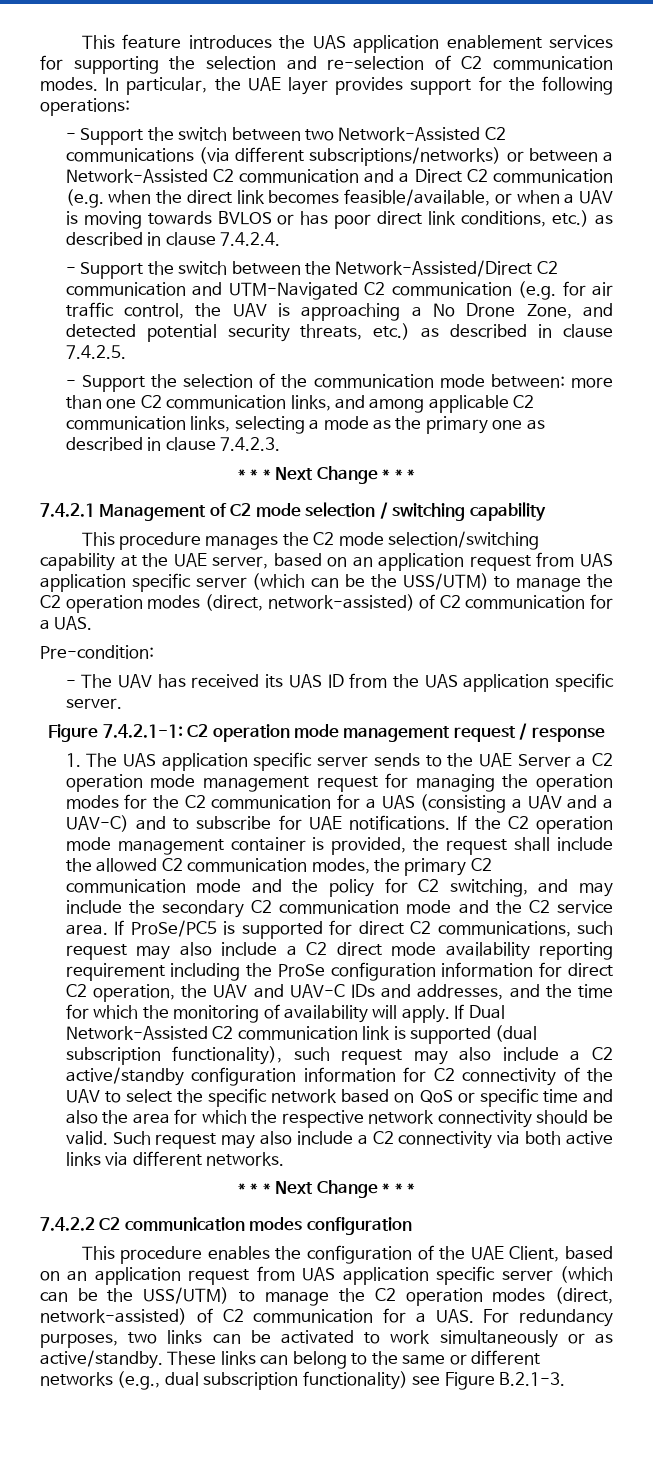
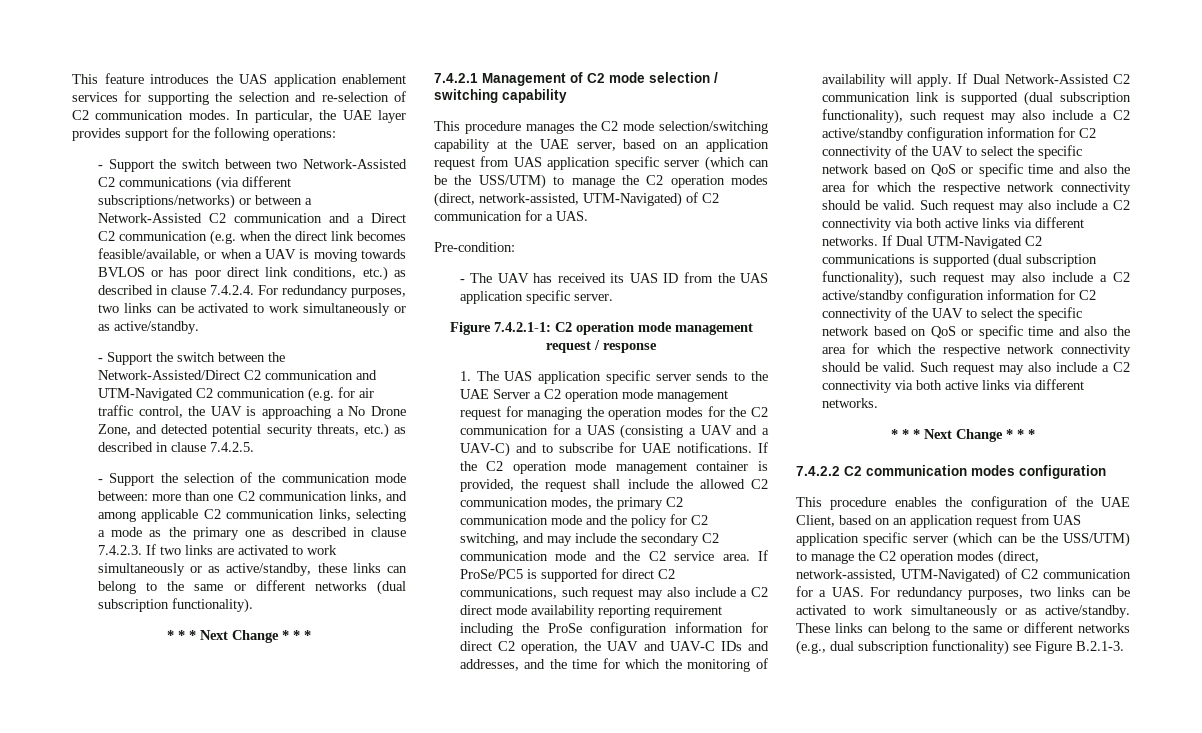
- - Support the switch between two Network-Assisted C2 communications (via different subscriptions/networks) or between a Network-Assisted C2 communication and a Direct C2 communication (e.g. when the direct link becomes feasible/available, or when a UAV is moving towards BVLOS or has poor direct link conditions, etc.) as described in clause 7.4.2.4.
+ - Support the switch between two Network-Assisted C2 communications (via different subscriptions/networks) or between a Network-Assisted C2 communication and a Direct C2 communication (e.g. when the direct link becomes feasible/available, or when a UAV is moving towards BVLOS or has poor direct link conditions, etc.) as described in clause 7.4.2.4. For redundancy purposes, two links can be activated to work simultaneously or as active/standby.
- - Support the selection of the communication mode between: more than one C2 communication links, and among applicable C2 communication links, selecting a mode as the primary one as described in clause 7.4.2.3.
+ - Support the selection of the communication mode between: more than one C2 communication links, and among applicable C2 communication links, selecting a mode as the primary one as described in clause 7.4.2.3. If two links are activated to work simultaneously or as active/standby, these links can belong to the same or different networks (dual subscription functionality).
- This procedure manages the C2 mode selection/switching capability at the UAE server, based on an application request from UAS application specific server (which can be the USS/UTM) to manage the C2 operation modes (direct, network-assisted) of C2 communication for a UAS.
+ This procedure manages the C2 mode selection/switching capability at the UAE server, based on an application request from UAS application specific server (which can be the USS/UTM) to manage the C2 operation modes (direct, network-assisted, UTM-Navigated) of C2 communication for a UAS.
+ If Dual UTM-Navigated C2 communications is supported (dual subscription functionality), such request may also include a C2 active/standby configuration information for C2 connectivity of the UAV to select the specific network based on QoS or specific time and also the area for which the respective network connectivity should be valid. Such request may also include a C2 connectivity via both active links via different networks.
- This procedure enables the configuration of the UAE Client, based on an application request from UAS application specific server (which can be the USS/UTM) to manage the C2 operation modes (direct, network-assisted) of C2 communication for a UAS. For redundancy purposes, two links can be activated to work simultaneously or as active/standby.
+ This procedure enables the configuration of the UAE Client, based on an application request from UAS application specific server (which can be the USS/UTM) to manage the C2 operation modes (direct, network-assisted, UTM-Navigated) of C2 communication for a UAS. For redundancy purposes, two links can be activated to work simultaneously or as active/standby.

